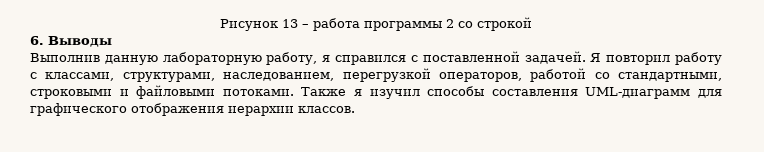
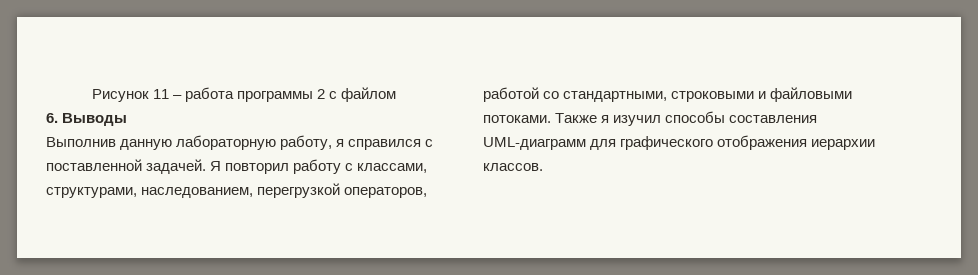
- Рисунок 13 – работа программы 2 со строкой
+ Рисунок 11 – работа программы 2 с файлом

